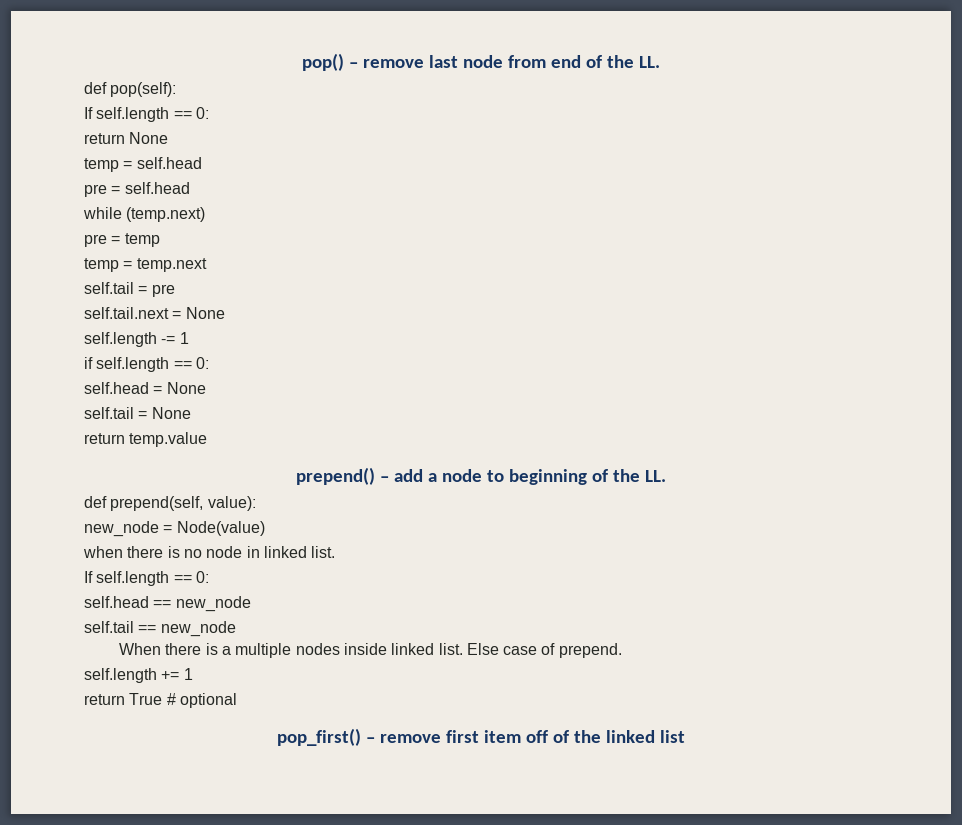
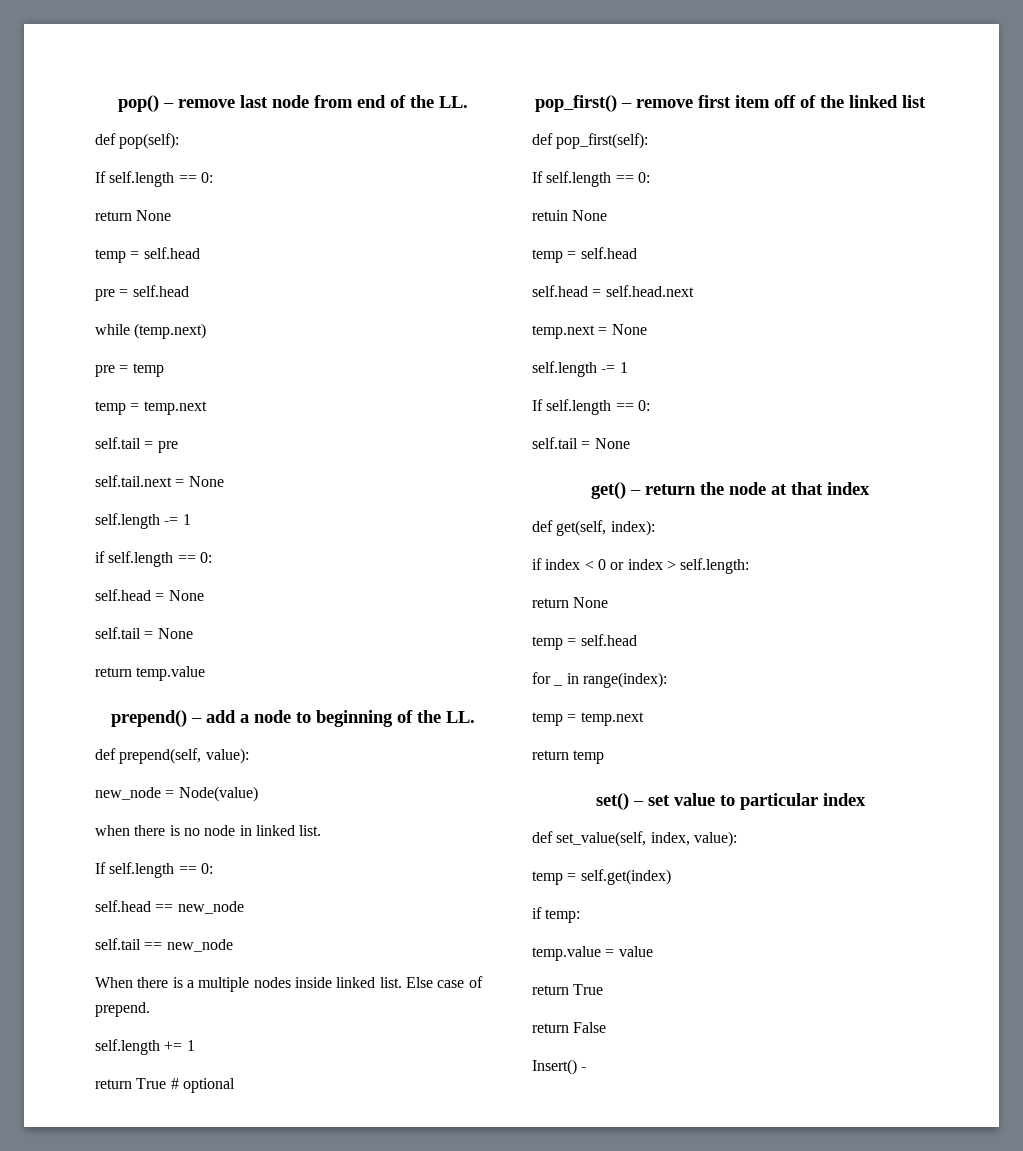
+ def pop_first(self):
+ If self.length == 0:
+ retuin None
+ temp = self.head
+ self.head = self.head.next
+ temp.next = None
+ self.length -= 1
+ If self.length == 0:
+ self.tail = None
+ get() – return the node at that index
+ def get(self, index):
+ if index < 0 or index > self.length:
+ return None
+ temp = self.head
+ for _ in range(index):
+ temp = temp.next
+ return temp
+ set() – set value to particular index
+ def set_value(self, index, value):
+ temp = self.get(index)
+ if temp:
+ temp.value = value
+ return True
+ return False
+ Insert() -

